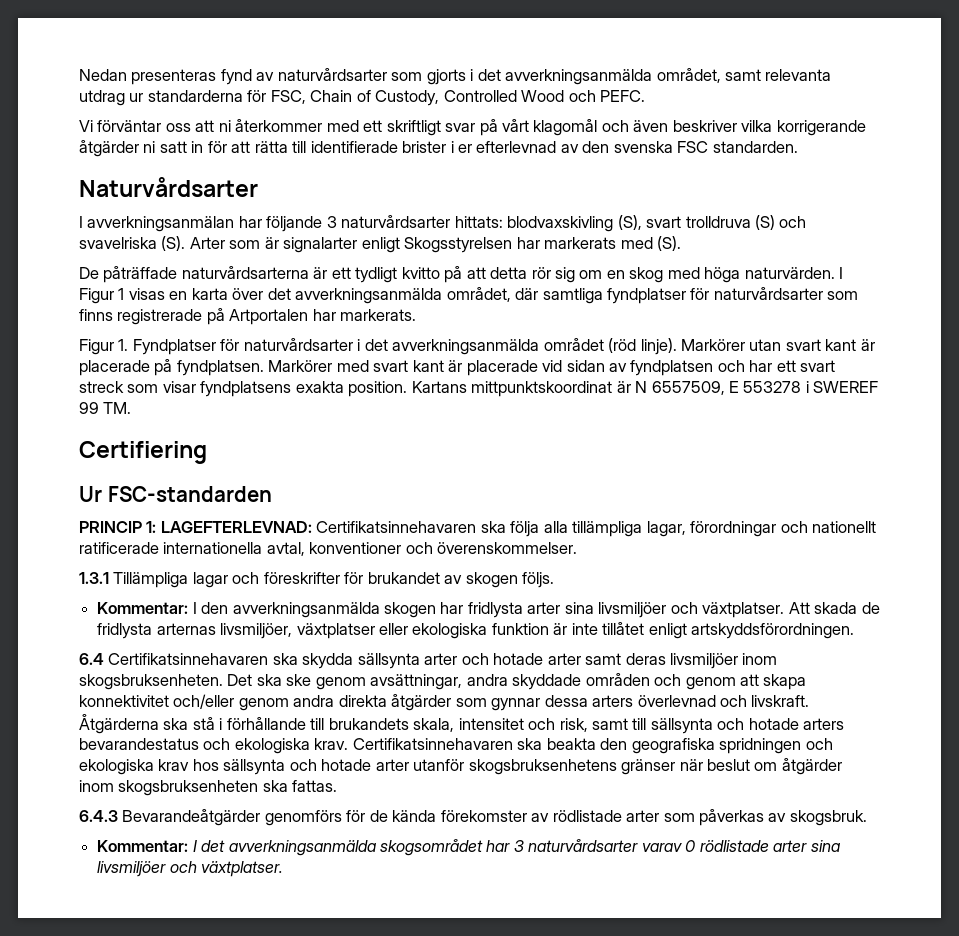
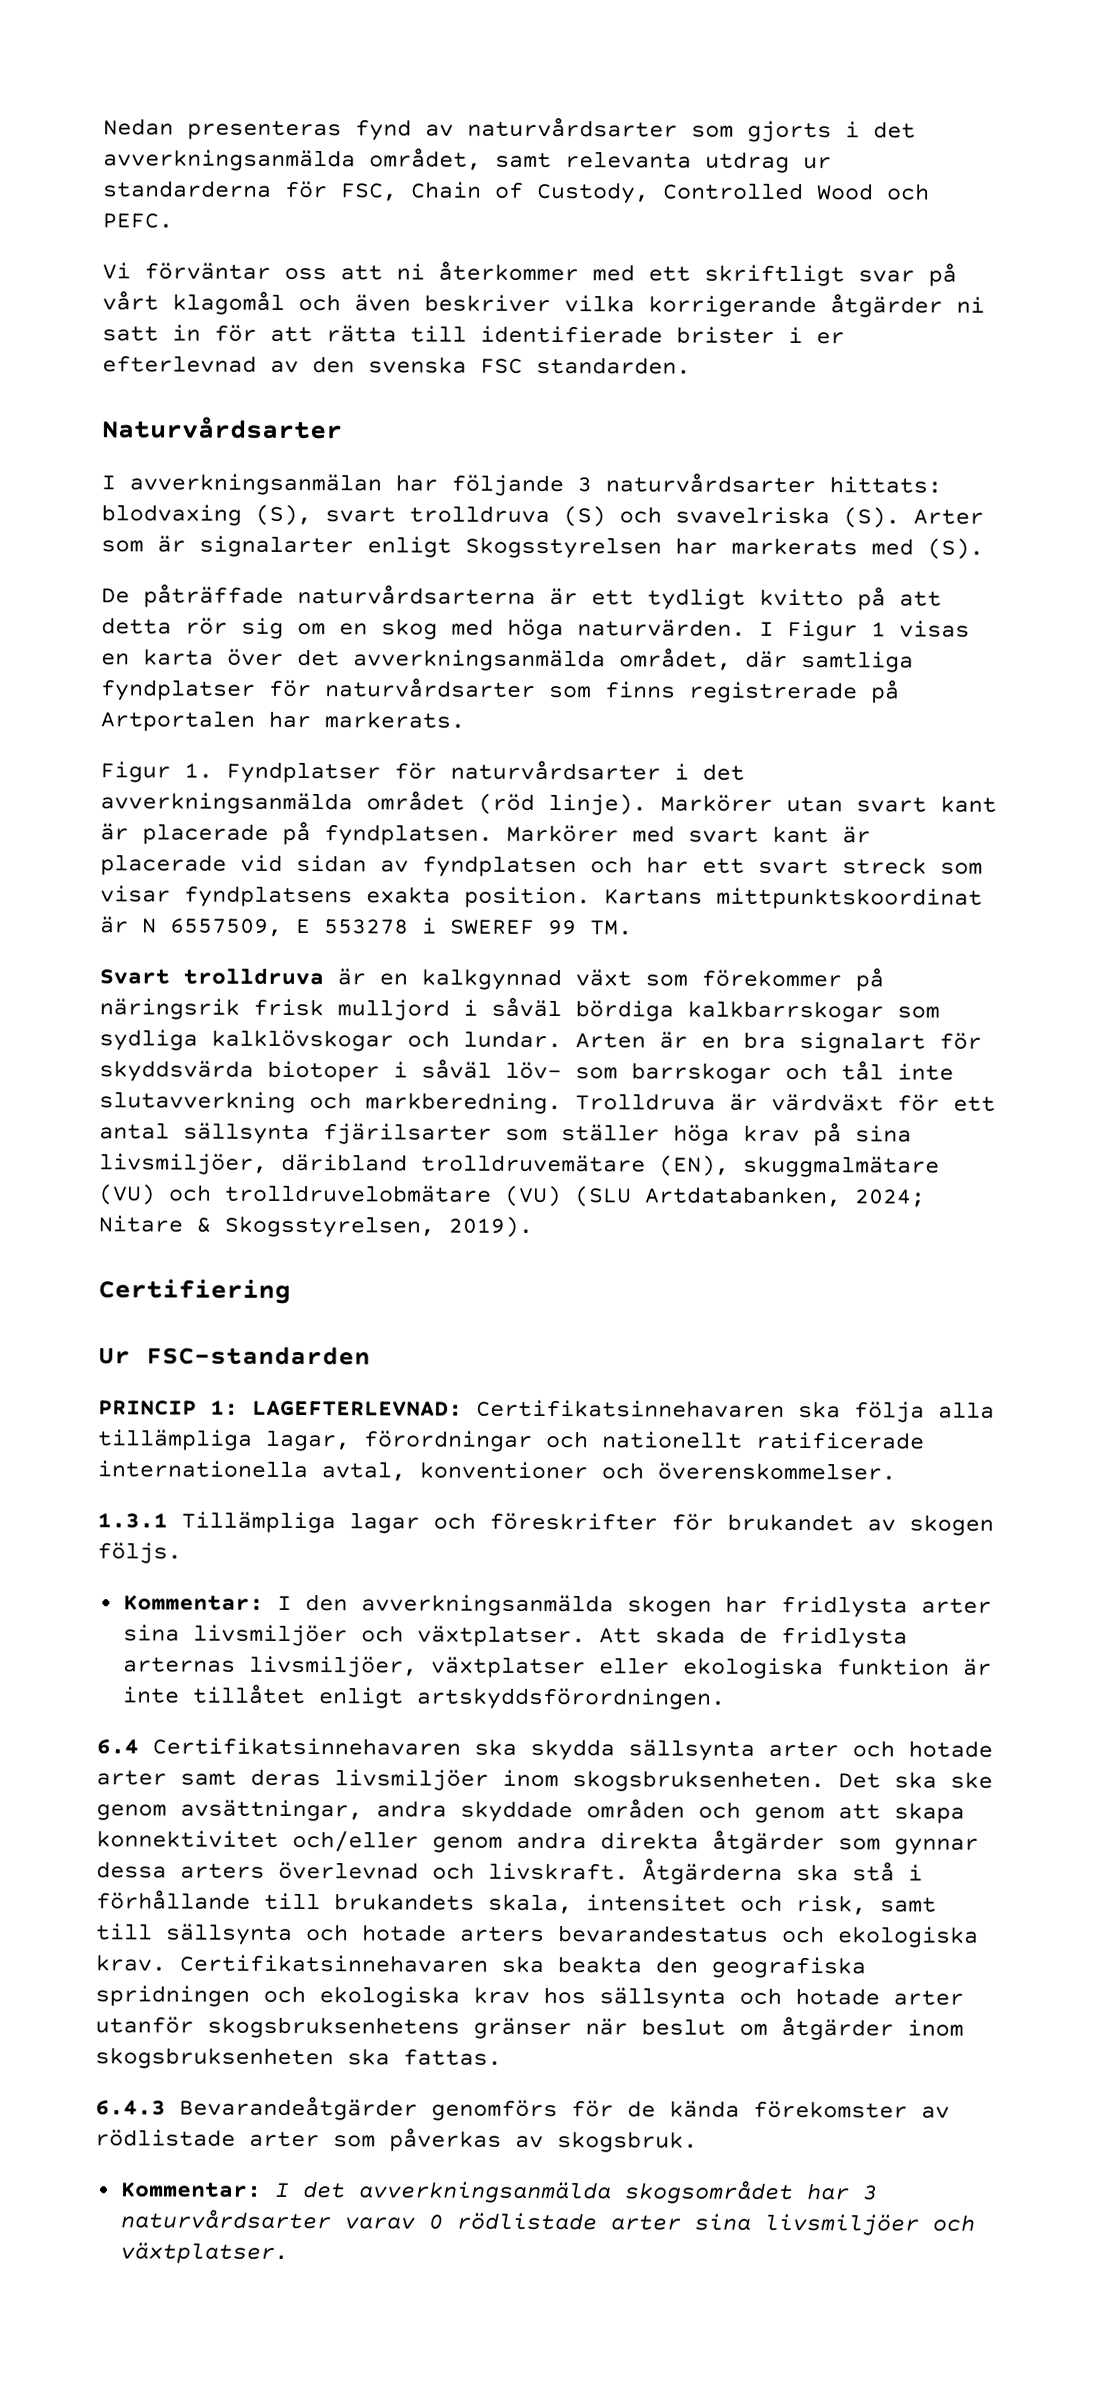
- I avverkningsanmälan har följande 3 naturvårdsarter hittats: blodvaxskivling (S), svart trolldruva (S) och svavelriska (S). Arter som är signalarter enligt Skogsstyrelsen har markerats med (S).
+ I avverkningsanmälan har följande 3 naturvårdsarter hittats: blodvaxing (S), svart trolldruva (S) och svavelriska (S). Arter som är signalarter enligt Skogsstyrelsen har markerats med (S).
+ Svart trolldruva är en kalkgynnad växt som förekommer på näringsrik frisk mulljord i såväl bördiga kalkbarrskogar som sydliga kalklövskogar och lundar. Arten är en bra signalart för skyddsvärda biotoper i såväl löv- som barrskogar och tål inte slutavverkning och markberedning. Trolldruva är värdväxt för ett antal sällsynta fjärilsarter som ställer höga krav på sina livsmiljöer, däribland trolldruvemätare (EN), skuggmalmätare (VU) och trolldruvelobmätare (VU) (SLU Artdatabanken, 2024; Nitare & Skogsstyrelsen, 2019).

